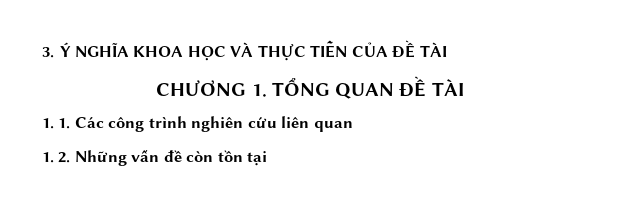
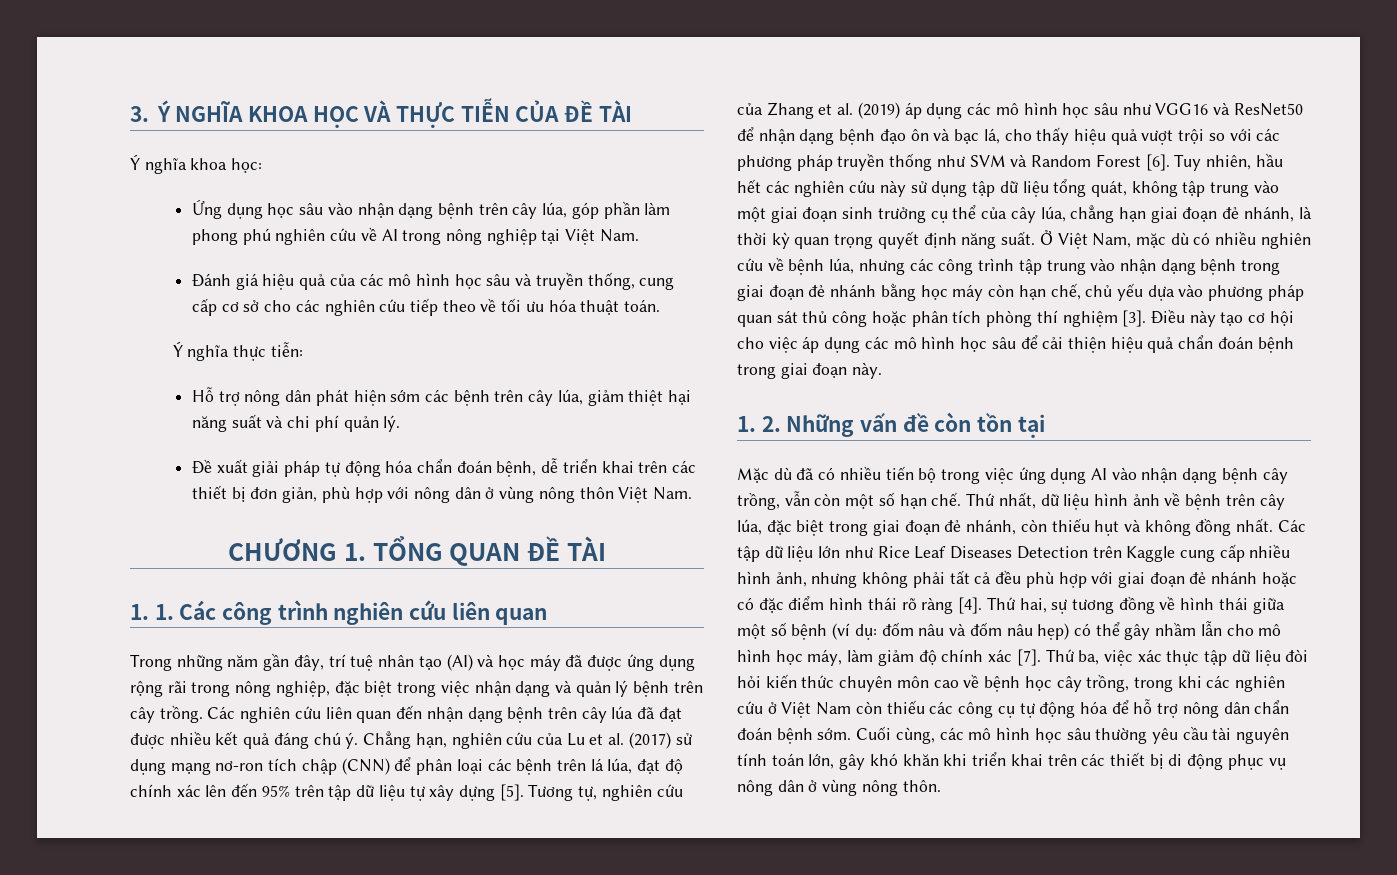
+ Ý nghĩa khoa học:
+ Ứng dụng học sâu vào nhận dạng bệnh trên cây lúa, góp phần làm phong phú nghiên cứu về AI trong nông nghiệp tại Việt Nam.
+ Đánh giá hiệu quả của các mô hình học sâu và truyền thống, cung cấp cơ sở cho các nghiên cứu tiếp theo về tối ưu hóa thuật toán.
+ Ý nghĩa thực tiễn:
+ Hỗ trợ nông dân phát hiện sớm các bệnh trên cây lúa, giảm thiệt hại năng suất và chi phí quản lý.
+ Đề xuất giải pháp tự động hóa chẩn đoán bệnh, dễ triển khai trên các thiết bị đơn giản, phù hợp với nông dân ở vùng nông thôn Việt Nam.
+ Trong những năm gần đây, trí tuệ nhân tạo (AI) và học máy đã được ứng dụng rộng rãi trong nông nghiệp, đặc biệt trong việc nhận dạng và quản lý bệnh trên cây trồng. Các nghiên cứu liên quan đến nhận dạng bệnh trên cây lúa đã đạt được nhiều kết quả đáng chú ý. Chẳng hạn, nghiên cứu của Lu et al. (2017) sử dụng mạng nơ-ron tích chập (CNN) để phân loại các bệnh trên lá lúa, đạt độ chính xác lên đến 95% trên tập dữ liệu tự xây dựng [5]. Tương tự, nghiên cứu của Zhang et al. (2019) áp dụng các mô hình học sâu như VGG16 và ResNet50 để nhận dạng bệnh đạo ôn và bạc lá, cho thấy hiệu quả vượt trội so với các phương pháp truyền thống như SVM và Random Forest [6]. Tuy nhiên, hầu hết các nghiên cứu này sử dụng tập dữ liệu tổng quát, không tập trung vào một giai đoạn sinh trưởng cụ thể của cây lúa, chẳng hạn giai đoạn đẻ nhánh, là thời kỳ quan trọng quyết định năng suất. Ở Việt Nam, mặc dù có nhiều nghiên cứu về bệnh lúa, nhưng các công trình tập trung vào nhận dạng bệnh trong giai đoạn đẻ nhánh bằng học máy còn hạn chế, chủ yếu dựa vào phương pháp quan sát thủ công hoặc phân tích phòng thí nghiệm [3]. Điều này tạo cơ hội cho việc áp dụng các mô hình học sâu để cải thiện hiệu quả chẩn đoán bệnh trong giai đoạn này.
+ Mặc dù đã có nhiều tiến bộ trong việc ứng dụng AI vào nhận dạng bệnh cây trồng, vẫn còn một số hạn chế. Thứ nhất, dữ liệu hình ảnh về bệnh trên cây lúa, đặc biệt trong giai đoạn đẻ nhánh, còn thiếu hụt và không đồng nhất. Các tập dữ liệu lớn như Rice Leaf Diseases Detection trên Kaggle cung cấp nhiều hình ảnh, nhưng không phải tất cả đều phù hợp với giai đoạn đẻ nhánh hoặc có đặc điểm hình thái rõ ràng [4]. Thứ hai, sự tương đồng về hình thái giữa một số bệnh (ví dụ: đốm nâu và đốm nâu hẹp) có thể gây nhầm lẫn cho mô hình học máy, làm giảm độ chính xác [7]. Thứ ba, việc xác thực tập dữ liệu đòi hỏi kiến thức chuyên môn cao về bệnh học cây trồng, trong khi các nghiên cứu ở Việt Nam còn thiếu các công cụ tự động hóa để hỗ trợ nông dân chẩn đoán bệnh sớm. Cuối cùng, các mô hình học sâu thường yêu cầu tài nguyên tính toán lớn, gây khó khăn khi triển khai trên các thiết bị di động phục vụ nông dân ở vùng nông thôn.

